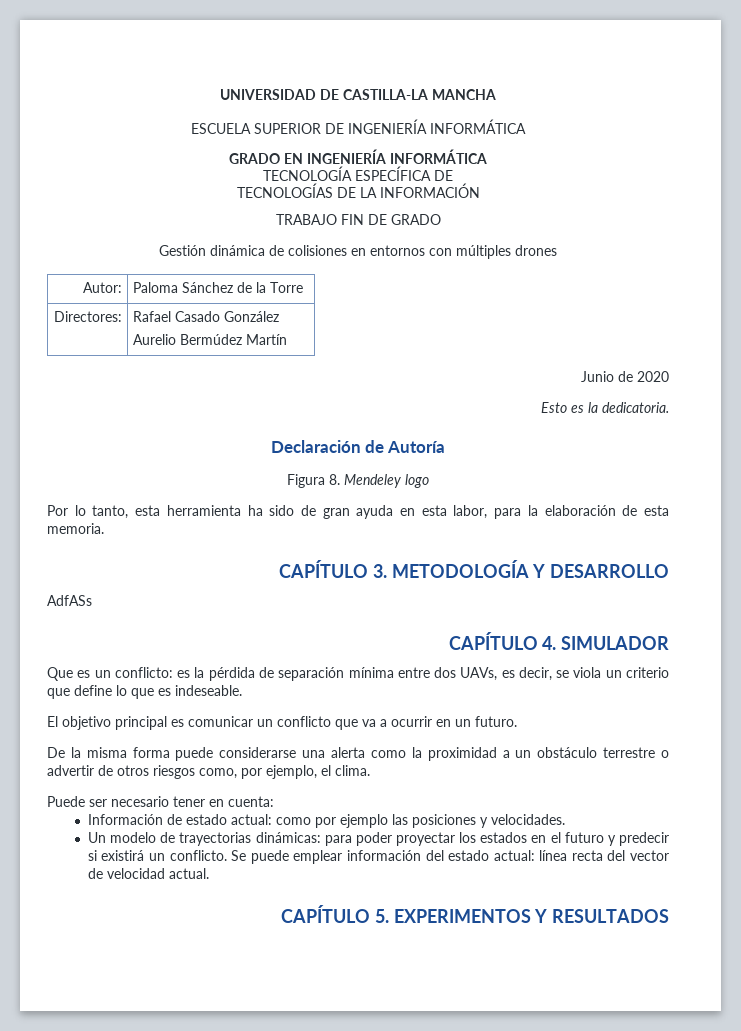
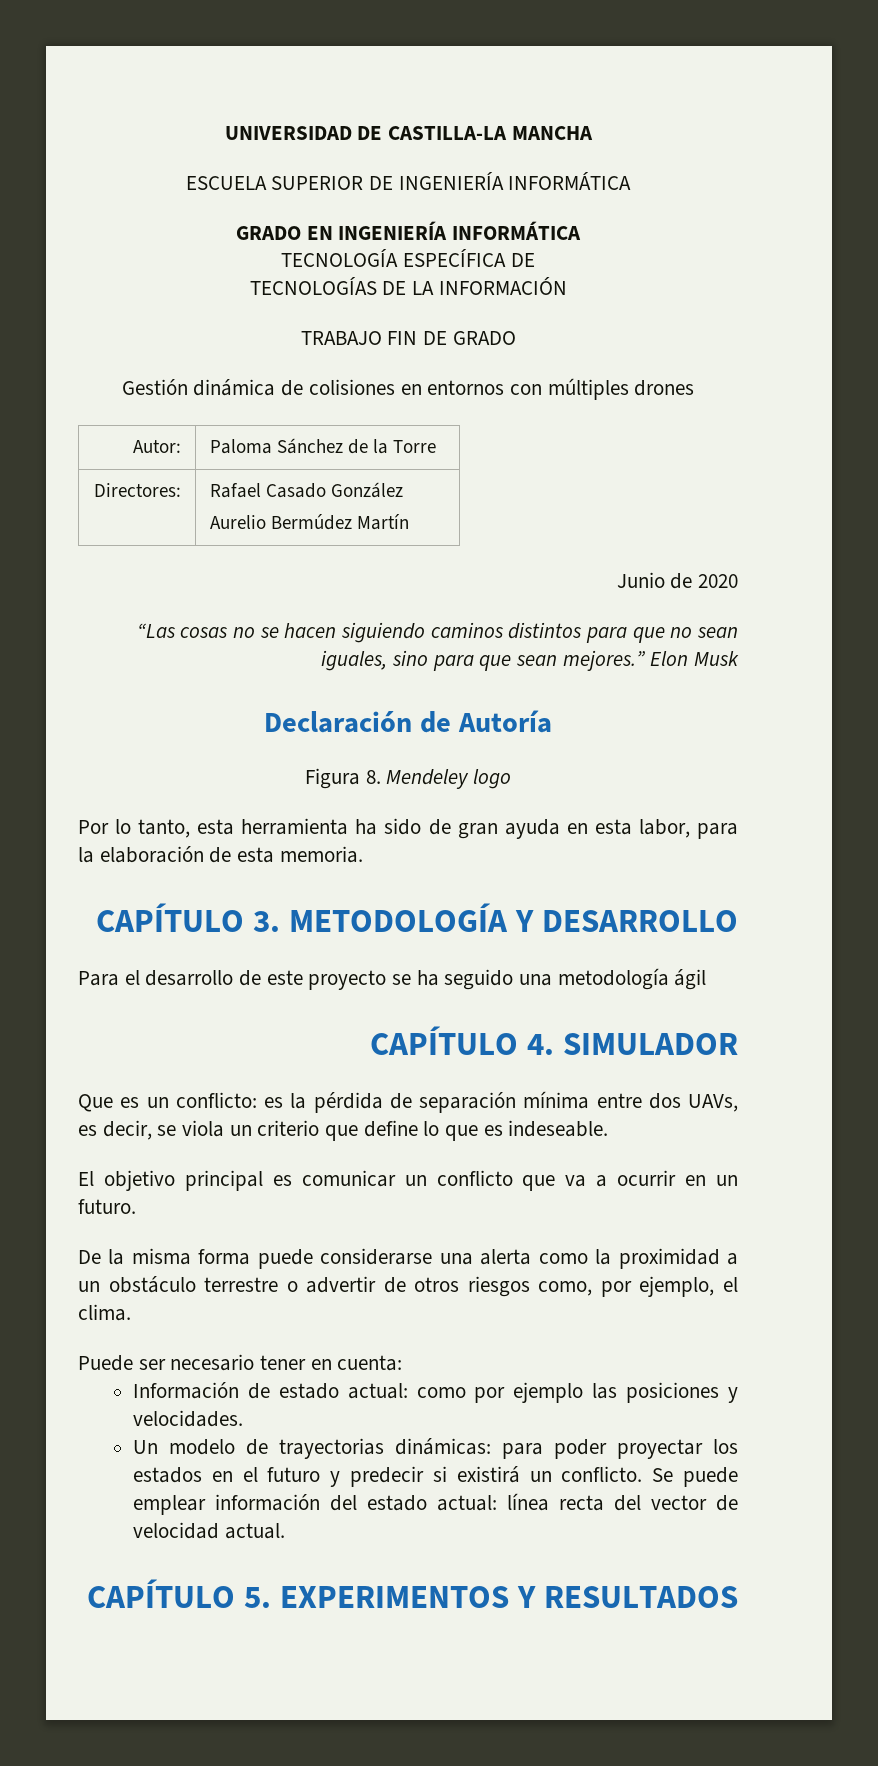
- Esto es la dedicatoria.
+ “Las cosas no se hacen siguiendo caminos distintos para que no sean iguales, sino para que sean mejores.” Elon Musk
- AdfASs
+ Para el desarrollo de este proyecto se ha seguido una metodología ágil

